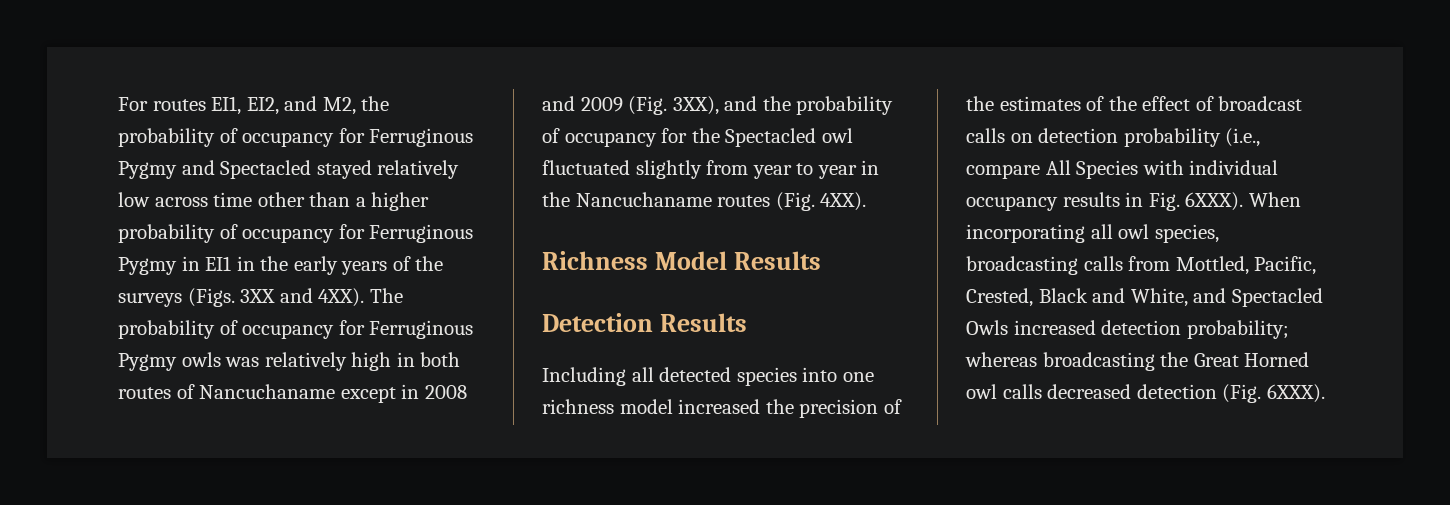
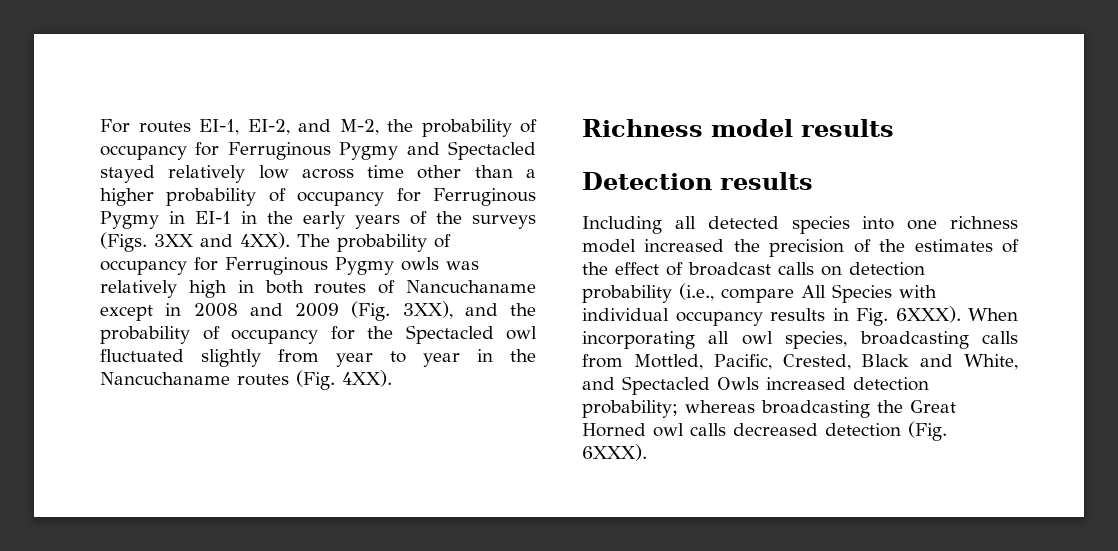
- For routes EI1, EI2, and M2, the probability of occupancy for Ferruginous Pygmy and Spectacled stayed relatively low across time other than a higher probability of occupancy for Ferruginous Pygmy in EI1 in the early years of the surveys (Figs. 3XX and 4XX).
+ For routes EI-1, EI-2, and M-2, the probability of occupancy for Ferruginous Pygmy and Spectacled stayed relatively low across time other than a higher probability of occupancy for Ferruginous Pygmy in EI-1 in the early years of the surveys (Figs. 3XX and 4XX).
- Richness Model Results
+ Richness model results
- Detection Results
+ Detection results

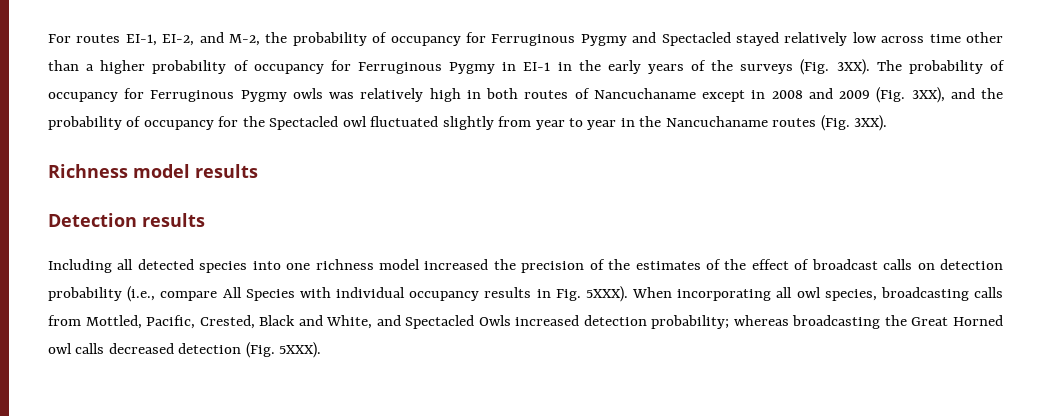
- For routes EI-1, EI-2, and M-2, the probability of occupancy for Ferruginous Pygmy and Spectacled stayed relatively low across time other than a higher probability of occupancy for Ferruginous Pygmy in EI-1 in the early years of the surveys (Figs. 3XX and 4XX).
+ For routes EI-1, EI-2, and M-2, the probability of occupancy for Ferruginous Pygmy and Spectacled stayed relatively low across time other than a higher probability of occupancy for Ferruginous Pygmy in EI-1 in the early years of the surveys (Fig. 3XX).
- The probability of occupancy for Ferruginous Pygmy owls was relatively high in both routes of Nancuchaname except in 2008 and 2009 (Fig. 3XX), and the probability of occupancy for the Spectacled owl fluctuated slightly from year to year in the Nancuchaname routes (Fig. 4XX).
+ The probability of occupancy for Ferruginous Pygmy owls was relatively high in both routes of Nancuchaname except in 2008 and 2009 (Fig. 3XX), and the probability of occupancy for the Spectacled owl fluctuated slightly from year to year in the Nancuchaname routes (Fig. 3XX).
- Including all detected species into one richness model increased the precision of the estimates of the effect of broadcast calls on detection probability (i.e., compare All Species with individual occupancy results in Fig. 6XXX).
+ Including all detected species into one richness model increased the precision of the estimates of the effect of broadcast calls on detection probability (i.e., compare All Species with individual occupancy results in Fig. 5XXX).
- When incorporating all owl species, broadcasting calls from Mottled, Pacific, Crested, Black and White, and Spectacled Owls increased detection probability; whereas broadcasting the Great Horned owl calls decreased detection (Fig. 6XXX).
+ When incorporating all owl species, broadcasting calls from Mottled, Pacific, Crested, Black and White, and Spectacled Owls increased detection probability; whereas broadcasting the Great Horned owl calls decreased detection (Fig. 5XXX).

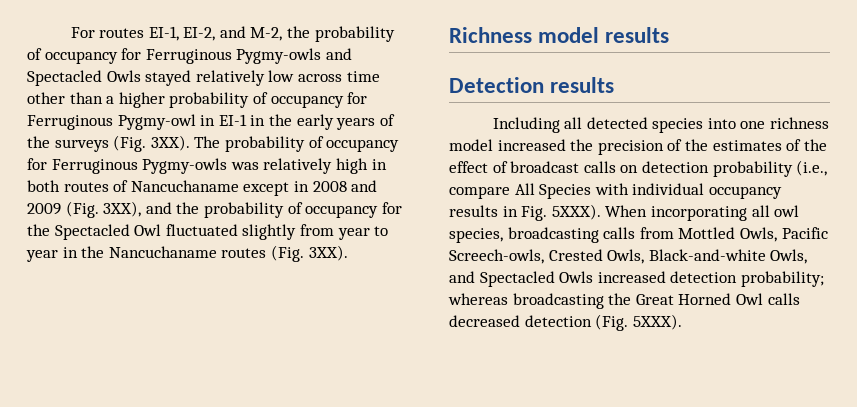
- For routes EI-1, EI-2, and M-2, the probability of occupancy for Ferruginous Pygmy and Spectacled stayed relatively low across time other than a higher probability of occupancy for Ferruginous Pygmy in EI-1 in the early years of the surveys (Fig. 3XX).
+ For routes EI-1, EI-2, and M-2, the probability of occupancy for Ferruginous Pygmy-owls and Spectacled Owls stayed relatively low across time other than a higher probability of occupancy for Ferruginous Pygmy-owl in EI-1 in the early years of the surveys (Fig. 3XX).
- The probability of occupancy for Ferruginous Pygmy owls was relatively high in both routes of Nancuchaname except in 2008 and 2009 (Fig. 3XX), and the probability of occupancy for the Spectacled owl fluctuated slightly from year to year in the Nancuchaname routes (Fig. 3XX).
+ The probability of occupancy for Ferruginous Pygmy-owls was relatively high in both routes of Nancuchaname except in 2008 and 2009 (Fig. 3XX), and the probability of occupancy for the Spectacled Owl fluctuated slightly from year to year in the Nancuchaname routes (Fig. 3XX).
- When incorporating all owl species, broadcasting calls from Mottled, Pacific, Crested, Black and White, and Spectacled Owls increased detection probability; whereas broadcasting the Great Horned owl calls decreased detection (Fig. 5XXX).
+ When incorporating all owl species, broadcasting calls from Mottled Owls, Pacific Screech-owls, Crested Owls, Black-and-white Owls, and Spectacled Owls increased detection probability; whereas broadcasting the Great Horned Owl calls decreased detection (Fig. 5XXX).

